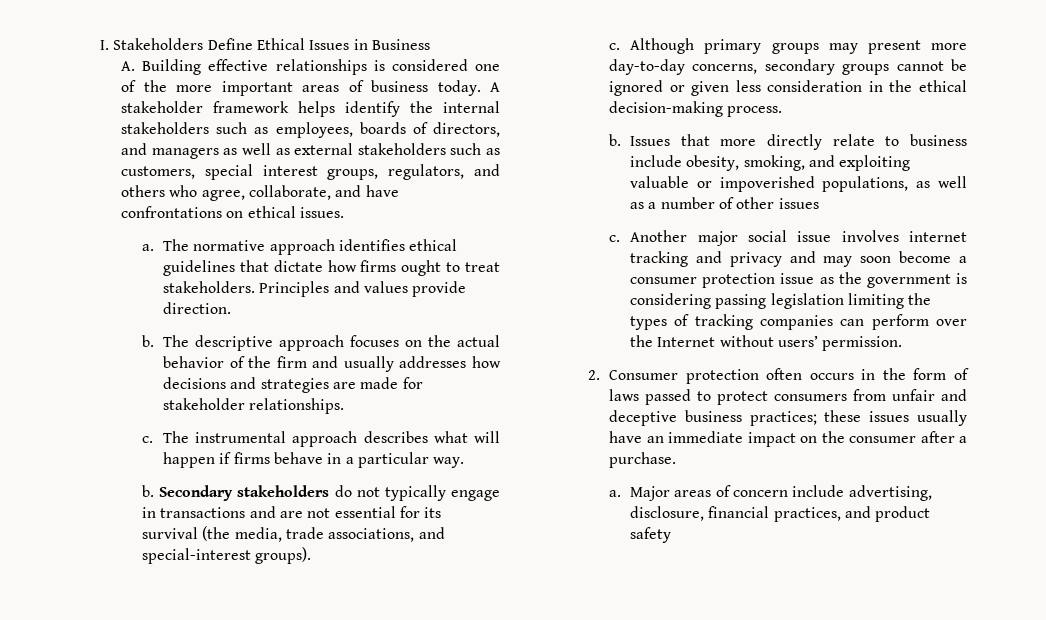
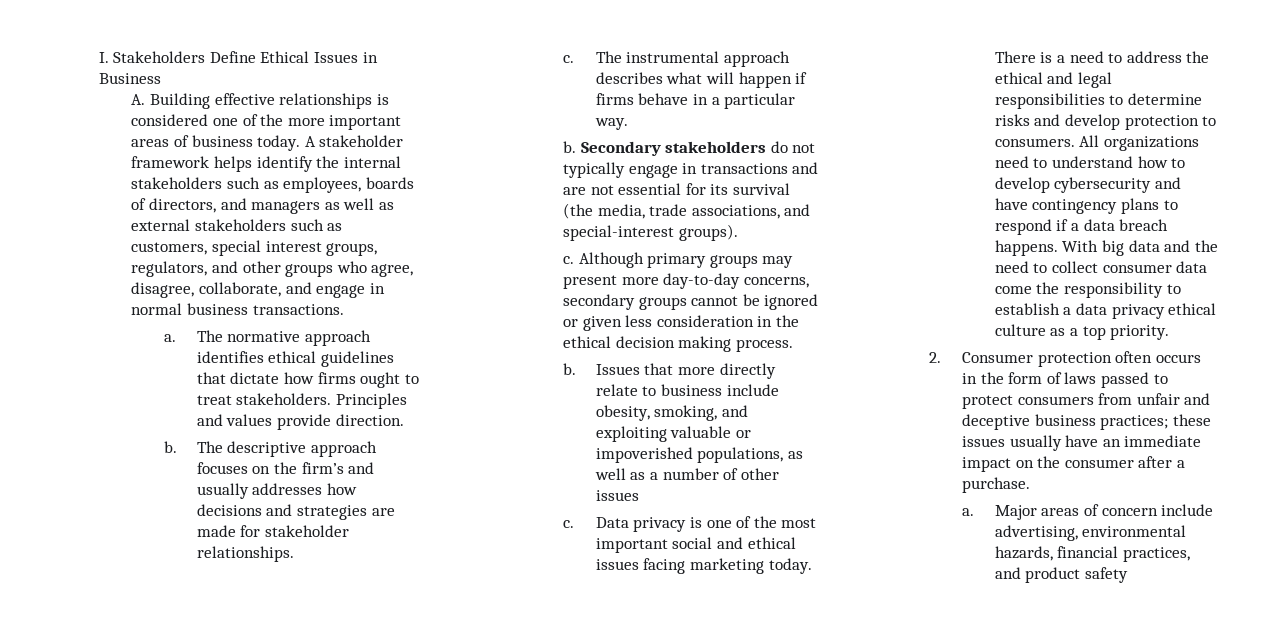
- A stakeholder framework helps identify the internal stakeholders such as employees, boards of directors, and managers as well as external stakeholders such as customers, special interest groups, regulators, and others who agree, collaborate, and have confrontations on ethical issues.
+ A stakeholder framework helps identify the internal stakeholders such as employees, boards of directors, and managers as well as external stakeholders such as customers, special interest groups, regulators, and other groups who agree, disagree, collaborate, and engage in normal business transactions.
- The descriptive approach focuses on the actual behavior of the firm and usually addresses how decisions and strategies are made for stakeholder relationships.
+ The descriptive approach focuses on the firm’s and usually addresses how decisions and strategies are made for stakeholder relationships.
- Although primary groups may present more day-to-day concerns, secondary groups cannot be ignored or given less consideration in the ethical decision-making process.
+ Although primary groups may present more day-to-day concerns, secondary groups cannot be ignored or given less consideration in the ethical decision making process.
- Another major social issue involves internet tracking and privacy and may soon become a consumer protection issue as the government is considering passing legislation limiting the types of tracking companies can perform over the Internet without users’ permission.
+ Data privacy is one of the most important social and ethical issues facing marketing today. There is a need to address the ethical and legal responsibilities to determine risks and develop protection to consumers. All organizations need to understand how to develop cybersecurity and have contingency plans to respond if a data breach happens. With big data and the need to collect consumer data come the responsibility to establish a data privacy ethical culture as a top priority.
- Major areas of concern include advertising, disclosure, financial practices, and product safety
+ Major areas of concern include advertising, environmental hazards, financial practices, and product safety

